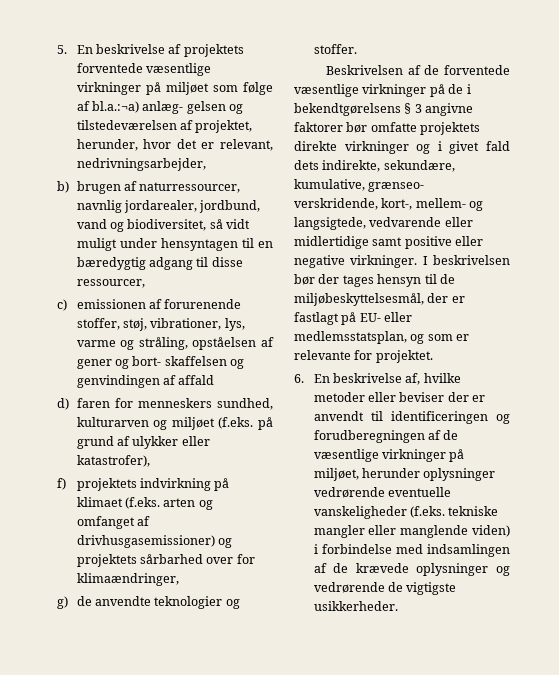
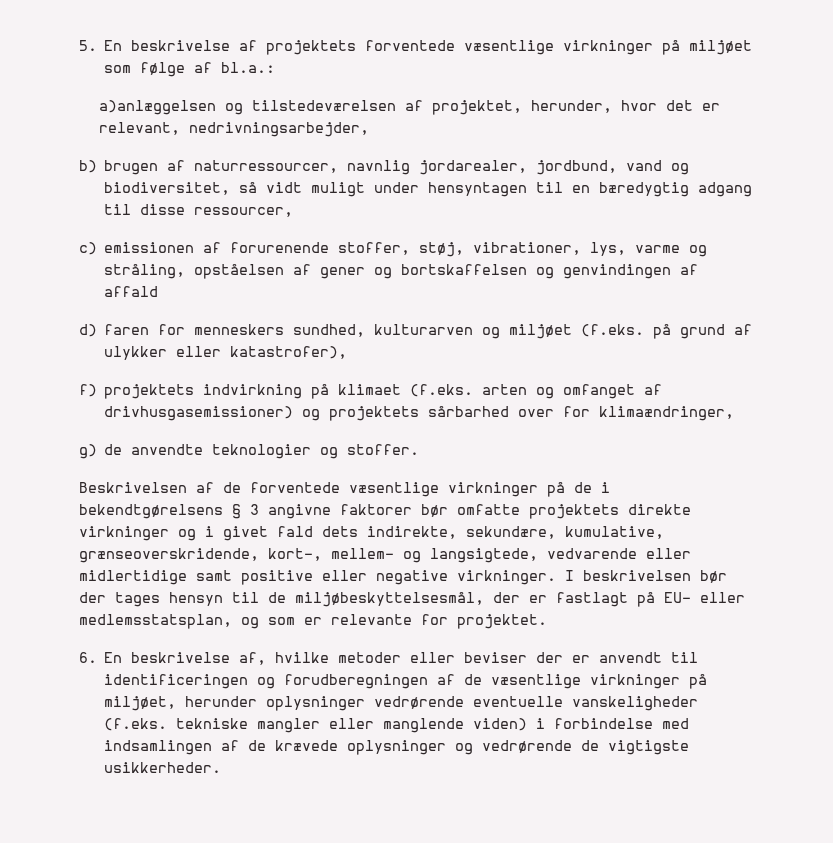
- 5. En beskrivelse af projektets forventede væsentlige virkninger på miljøet som følge af bl.a.:¬a) anlæg- gelsen og tilstedeværelsen af projektet, herunder, hvor det er relevant, nedrivningsarbejder,
+ 5. En beskrivelse af projektets forventede væsentlige virkninger på miljøet som følge af bl.a.:
+ a)anlæggelsen og tilstedeværelsen af projektet, herunder, hvor det er relevant, nedrivningsarbejder,
- c) emissionen af forurenende stoffer, støj, vibrationer, lys, varme og stråling, opståelsen af gener og bort- skaffelsen og genvindingen af affald
+ c) emissionen af forurenende stoffer, støj, vibrationer, lys, varme og stråling, opståelsen af gener og bortskaffelsen og genvindingen af affald
- Beskrivelsen af de forventede væsentlige virkninger på de i bekendtgørelsens § 3 angivne faktorer bør omfatte projektets direkte virkninger og i givet fald dets indirekte, sekundære, kumulative, grænseo- verskridende, kort-, mellem- og langsigtede, vedvarende eller midlertidige samt positive eller negative virkninger.
+ Beskrivelsen af de forventede væsentlige virkninger på de i bekendtgørelsens § 3 angivne faktorer bør omfatte projektets direkte virkninger og i givet fald dets indirekte, sekundære, kumulative, grænseoverskridende, kort-, mellem- og langsigtede, vedvarende eller midlertidige samt positive eller negative virkninger.

